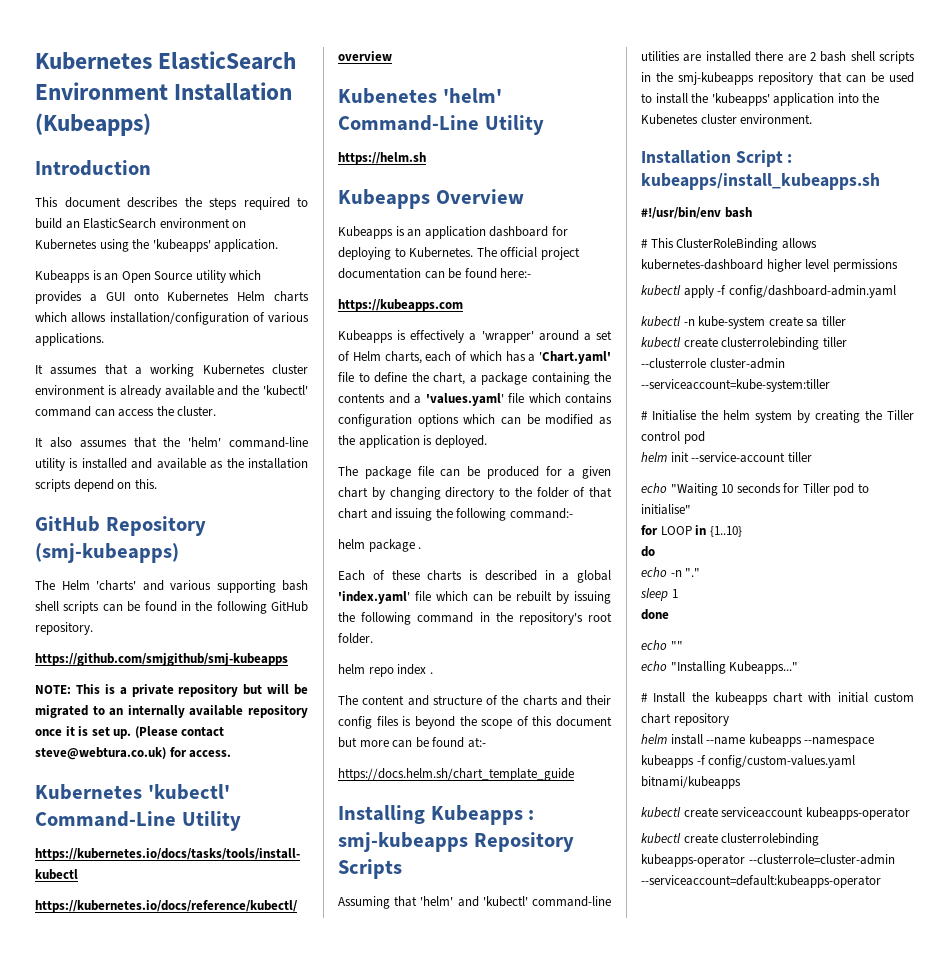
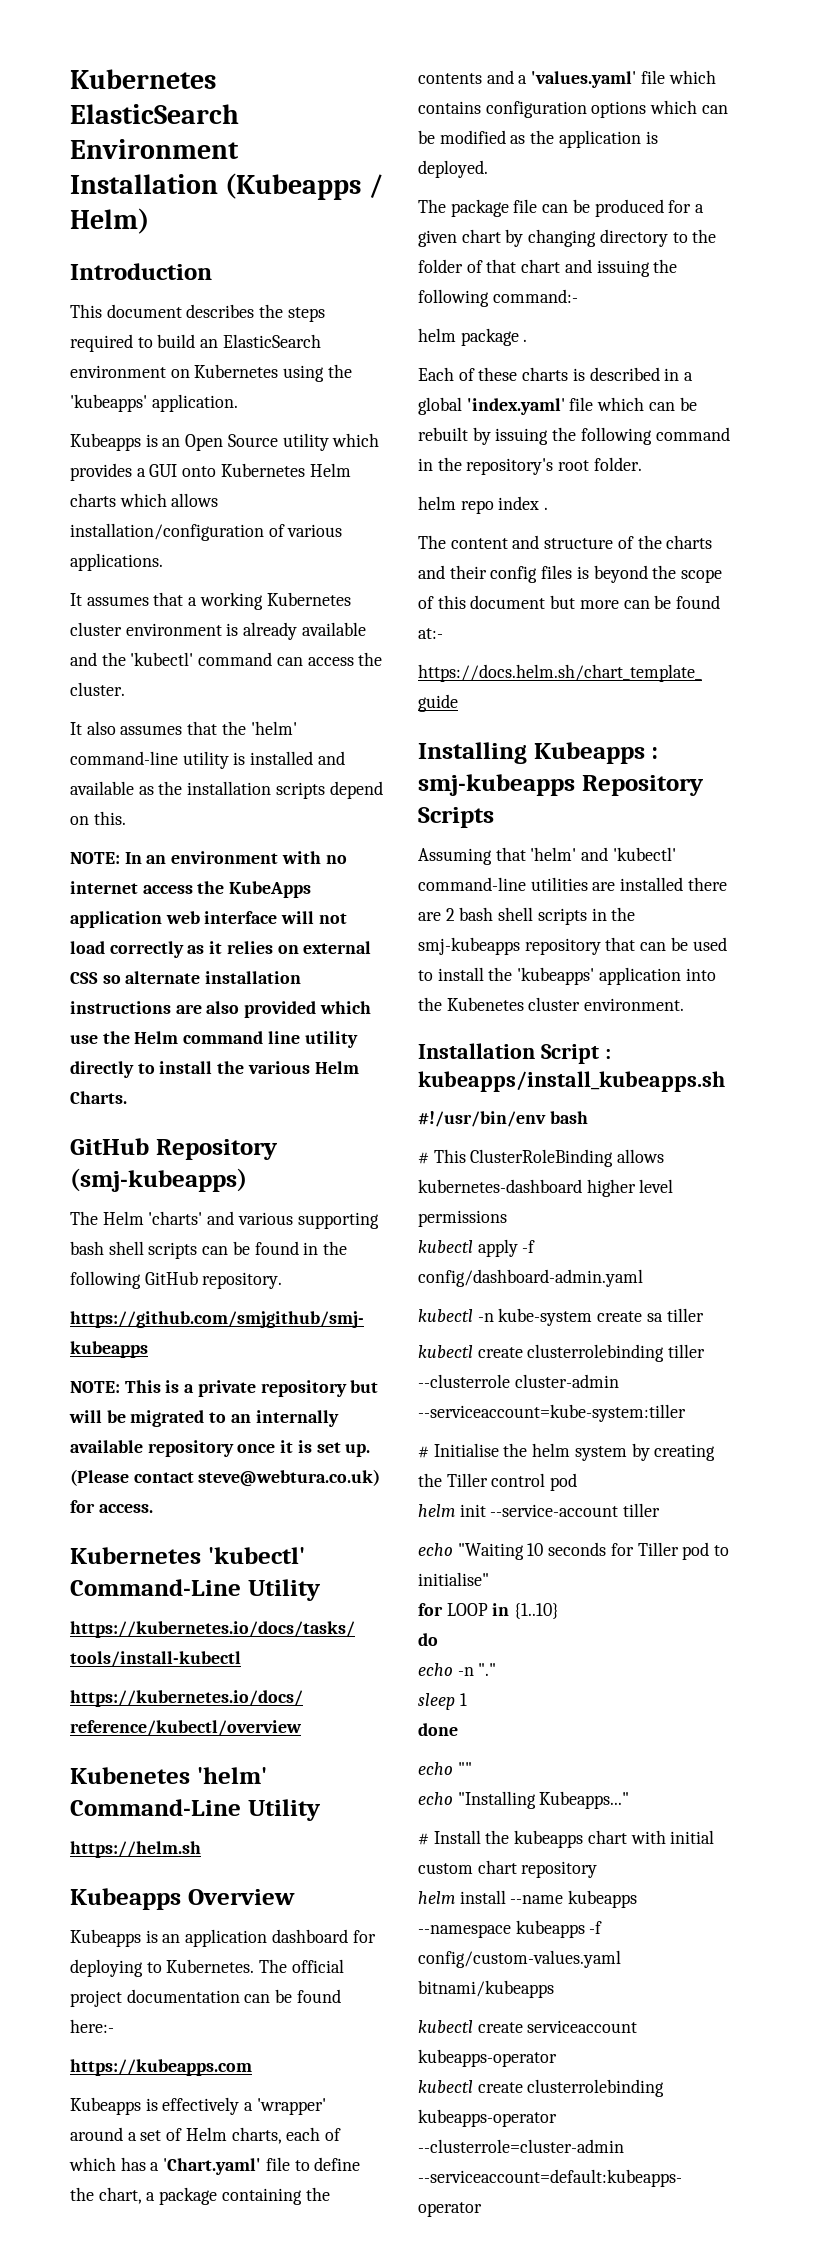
- Kubernetes ElasticSearch Environment Installation (Kubeapps)
+ Kubernetes ElasticSearch Environment Installation (Kubeapps / Helm)
+ NOTE: In an environment with no internet access the KubeApps application web interface will not load correctly as it relies on external CSS so alternate installation instructions are also provided which use the Helm command line utility directly to install the various Helm Charts.

